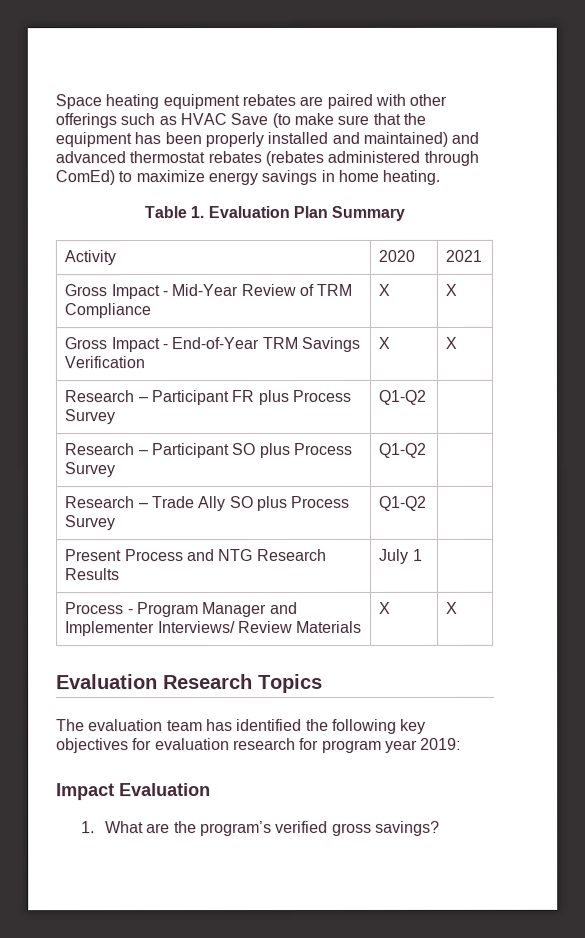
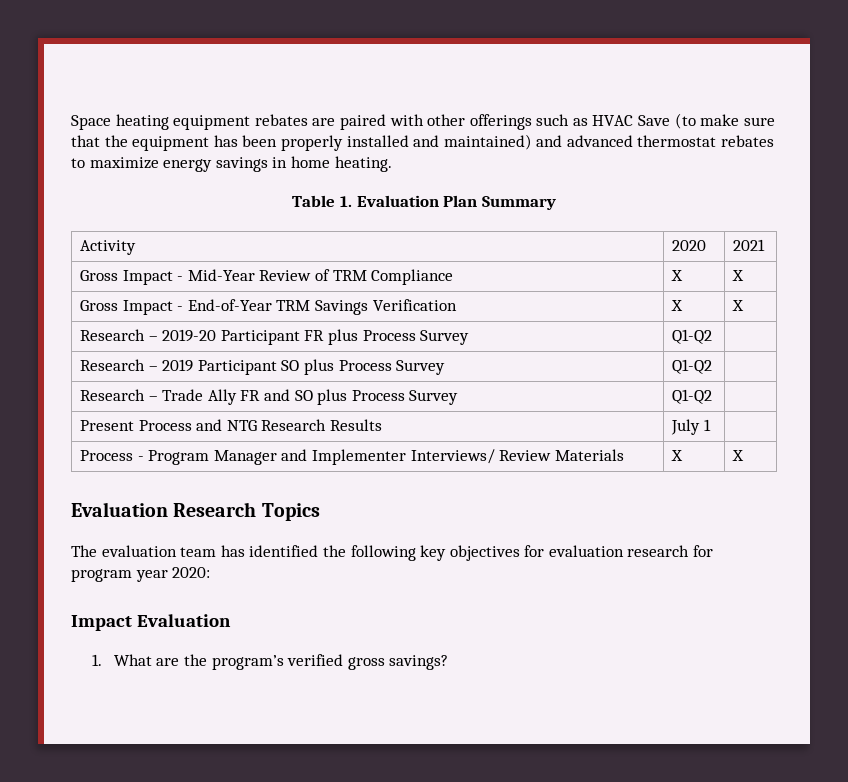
- Space heating equipment rebates are paired with other offerings such as HVAC Save (to make sure that the equipment has been properly installed and maintained) and advanced thermostat rebates (rebates administered through ComEd) to maximize energy savings in home heating.
+ Space heating equipment rebates are paired with other offerings such as HVAC Save (to make sure that the equipment has been properly installed and maintained) and advanced thermostat rebates to maximize energy savings in home heating.
- Research – Participant FR plus Process Survey | Q1-Q2 |
+ Research – 2019-20 Participant FR plus Process Survey | Q1-Q2 |
- Research – Participant SO plus Process Survey | Q1-Q2 |
+ Research – 2019 Participant SO plus Process Survey | Q1-Q2 |
- Research – Trade Ally SO plus Process Survey | Q1-Q2 |
+ Research – Trade Ally FR and SO plus Process Survey | Q1-Q2 |
- The evaluation team has identified the following key objectives for evaluation research for program year 2019:
+ The evaluation team has identified the following key objectives for evaluation research for program year 2020:

